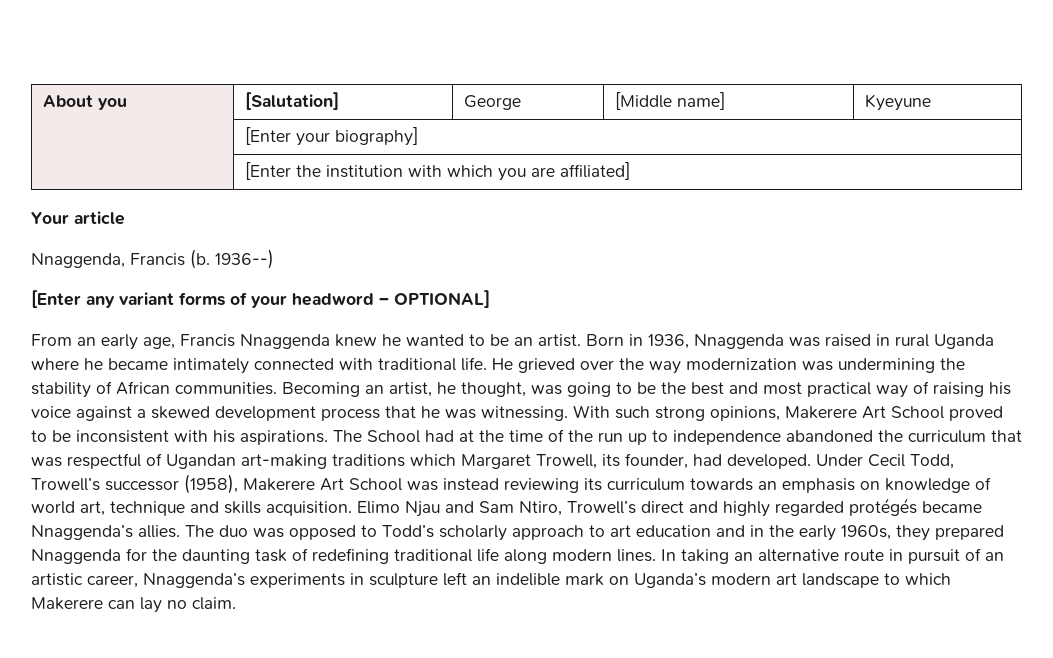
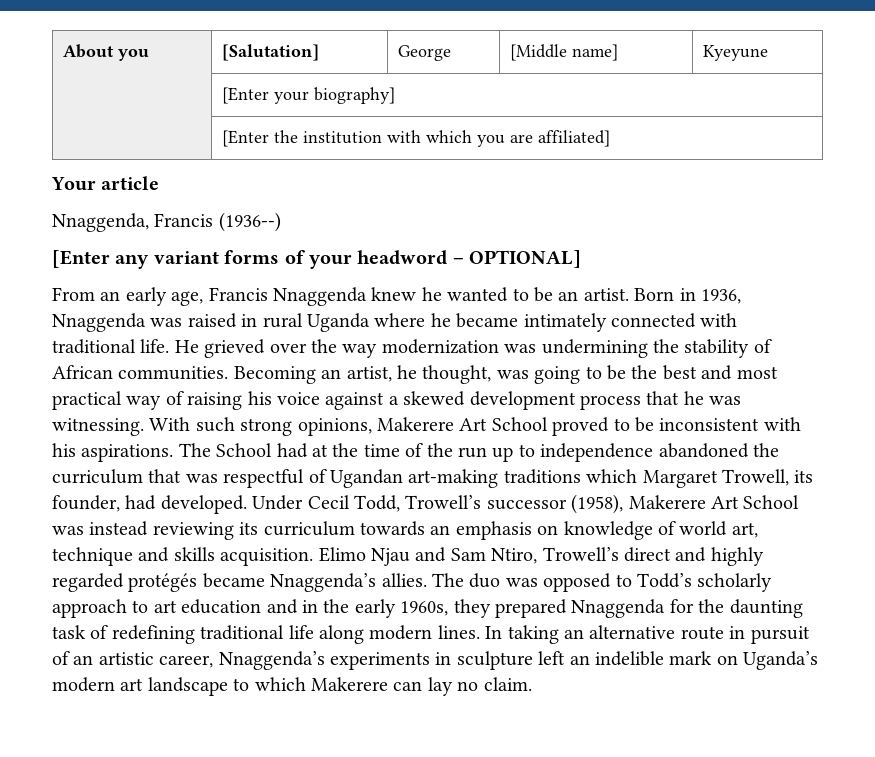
- Nnaggenda, Francis (b. 1936--)
+ Nnaggenda, Francis (1936--)

